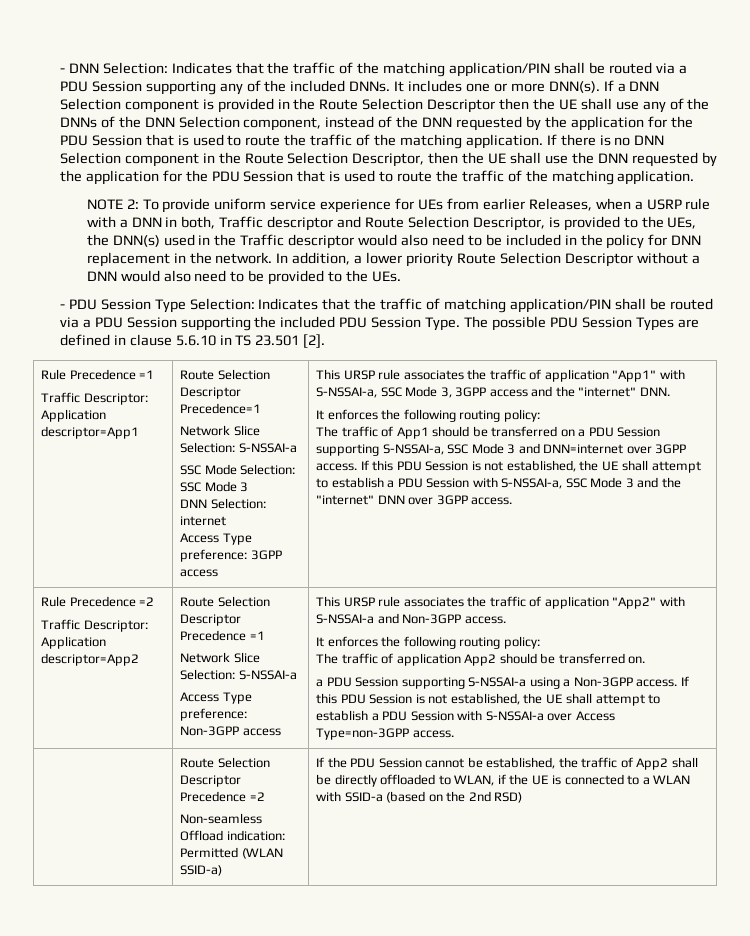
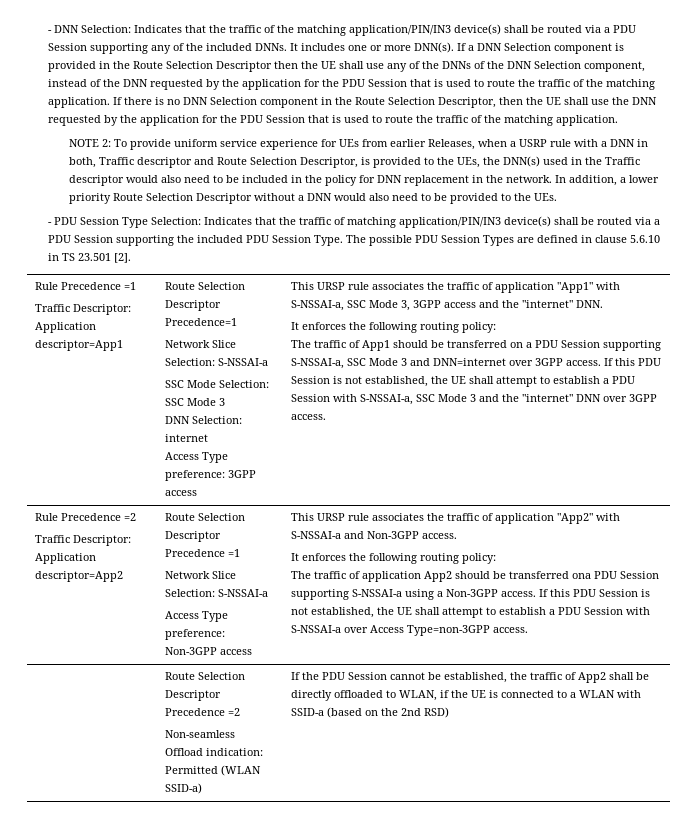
- - DNN Selection: Indicates that the traffic of the matching application/PIN shall be routed via a PDU Session supporting any of the included DNNs.
+ - DNN Selection: Indicates that the traffic of the matching application/PIN/IN3 device(s) shall be routed via a PDU Session supporting any of the included DNNs.
- - PDU Session Type Selection: Indicates that the traffic of matching application/PIN shall be routed via a PDU Session supporting the included PDU Session Type.
+ - PDU Session Type Selection: Indicates that the traffic of matching application/PIN/IN3 device(s) shall be routed via a PDU Session supporting the included PDU Session Type.
- The traffic of application App2 should be transferred on.
- a PDU Session supporting S-NSSAI-a using a Non-3GPP access.
+ The traffic of application App2 should be transferred ona PDU Session supporting S-NSSAI-a using a Non-3GPP access.

